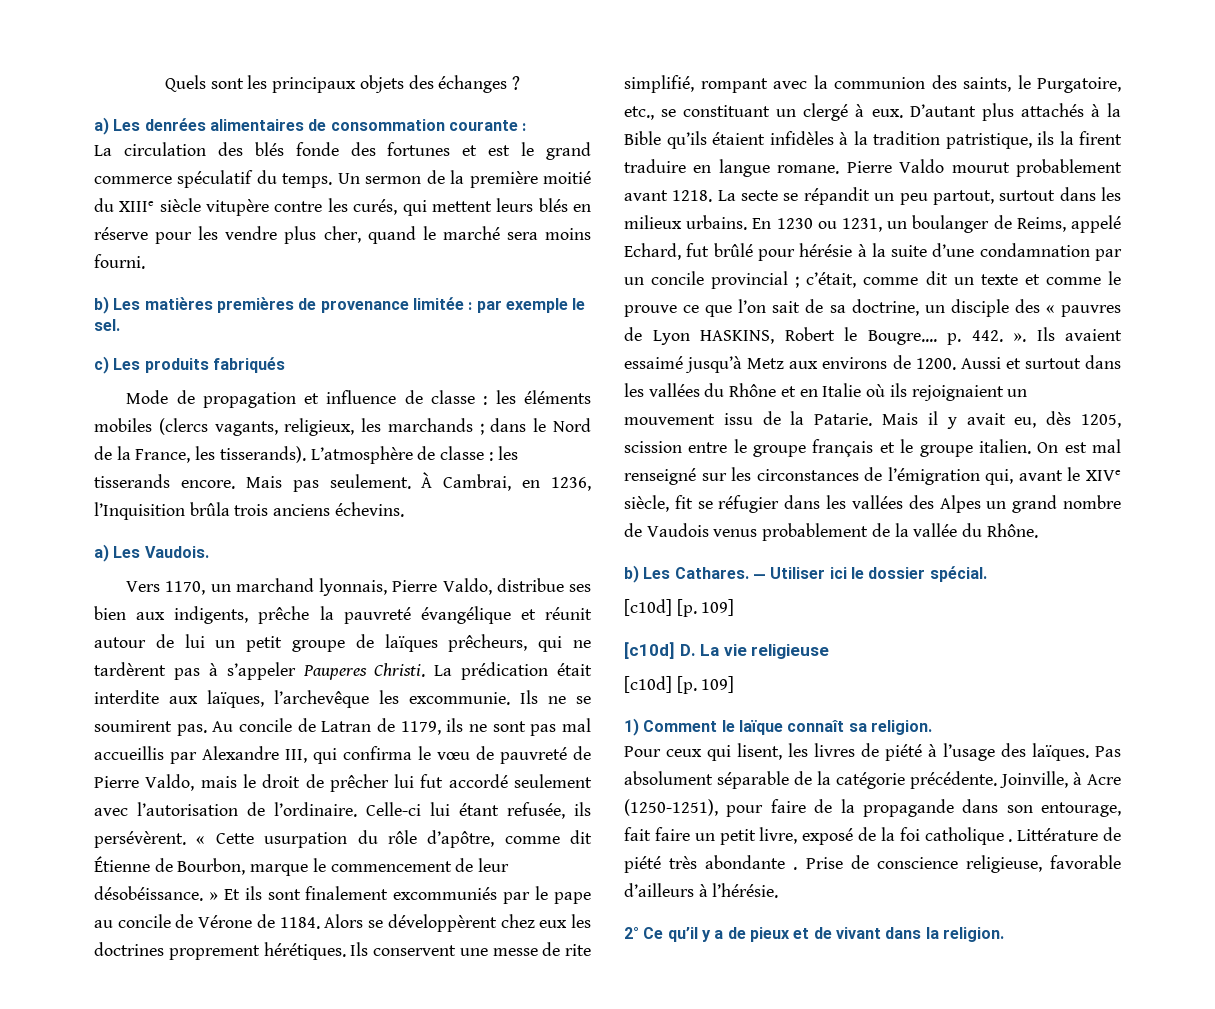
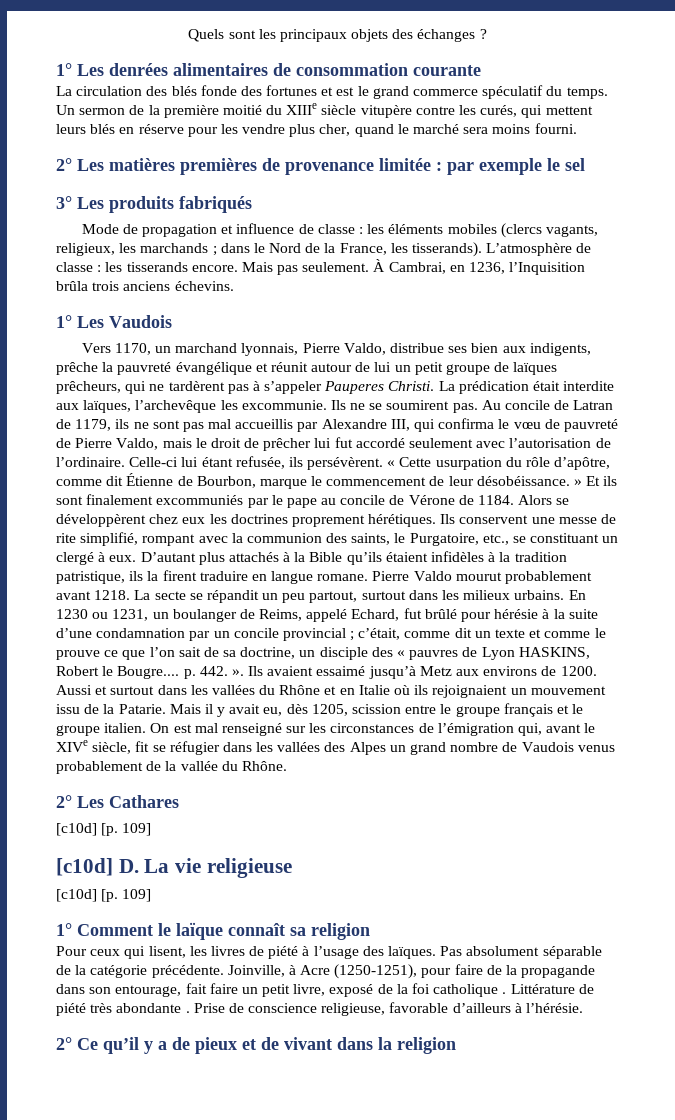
- a) Les denrées alimentaires de consommation courante :
+ 1° Les denrées alimentaires de consommation courante
- b) Les matières premières de provenance limitée : par exemple le sel.
- c) Les produits fabriqués
+ 2° Les matières premières de provenance limitée : par exemple le sel
+ 3° Les produits fabriqués
- a) Les Vaudois.
+ 1° Les Vaudois
- b) Les Cathares. — Utiliser ici le dossier spécial.
+ 2° Les Cathares
- 1) Comment le laïque connaît sa religion.
+ 1° Comment le laïque connaît sa religion
- 2° Ce qu’il y a de pieux et de vivant dans la religion.
+ 2° Ce qu’il y a de pieux et de vivant dans la religion

